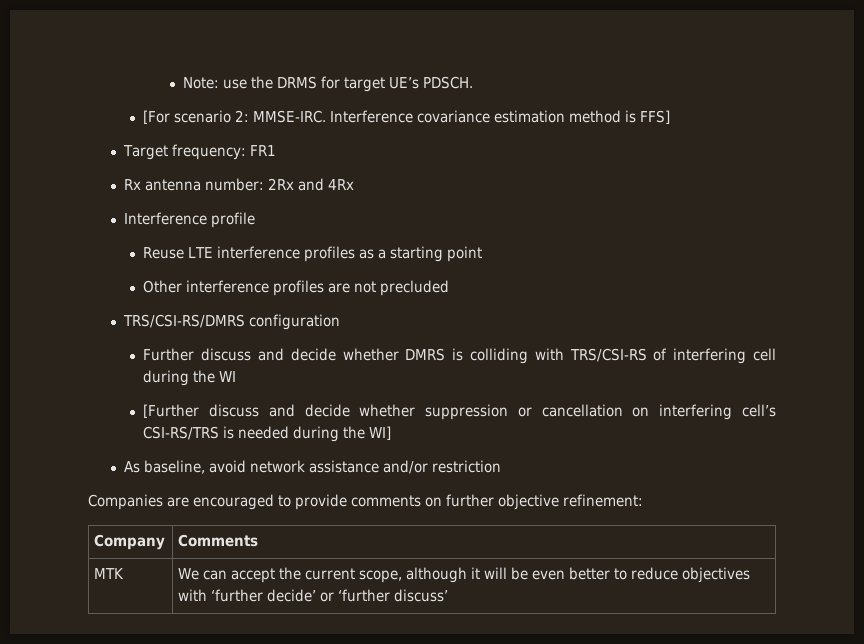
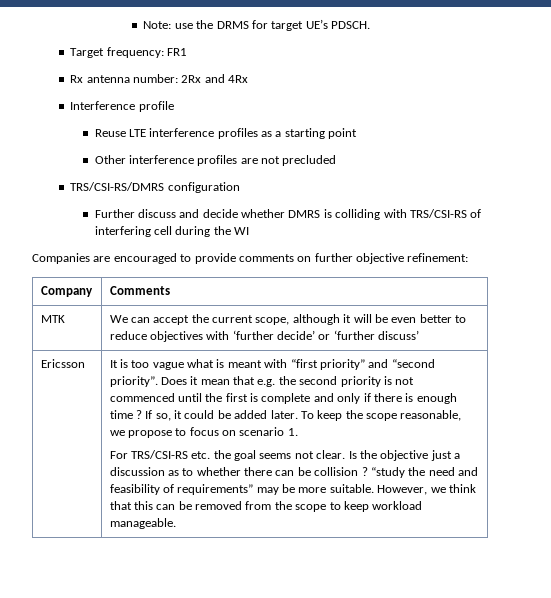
- [For scenario 2: MMSE-IRC. Interference covariance estimation method is FFS]
- [Further discuss and decide whether suppression or cancellation on interfering cell’s CSI-RS/TRS is needed during the WI]
- As baseline, avoid network assistance and/or restriction
+ Ericsson | It is too vague what is meant with “first priority” and “second priority”. Does it mean that e.g. the second priority is not commenced until the first is complete and only if there is enough time ? If so, it could be added later. To keep the scope reasonable, we propose to focus on scenario 1.
+ For TRS/CSI-RS etc. the goal seems not clear. Is the objective just a discussion as to whether there can be collision ? “study the need and feasibility of requirements” may be more suitable. However, we think that this can be removed from the scope to keep workload manageable.

